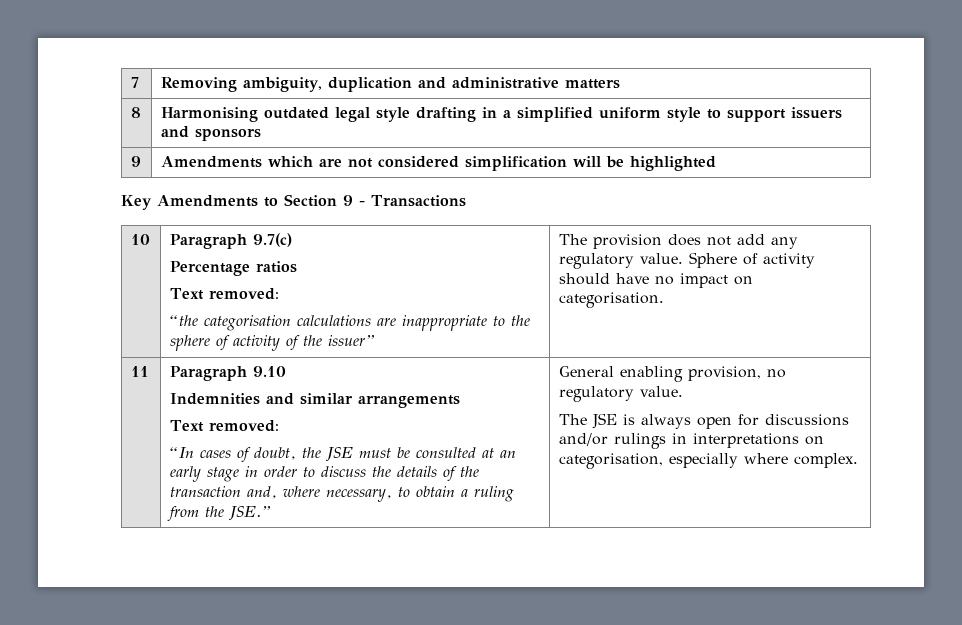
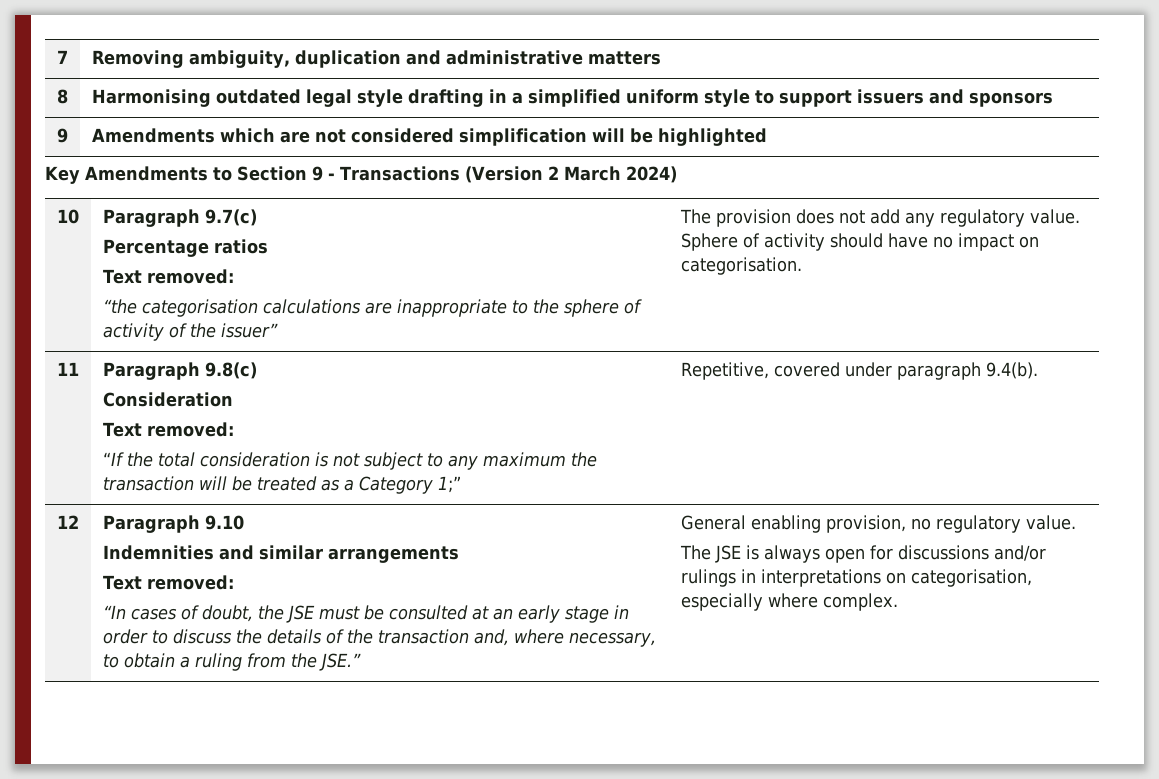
- Key Amendments to Section 9 - Transactions
+ Key Amendments to Section 9 - Transactions (Version 2 March 2024)
+ Paragraph 9.8(c)
+ Consideration
+ Text removed:
+ “If the total consideration is not subject to any maximum the transaction will be treated as a Category 1;” | Repetitive, covered under paragraph 9.4(b).
+ 12

